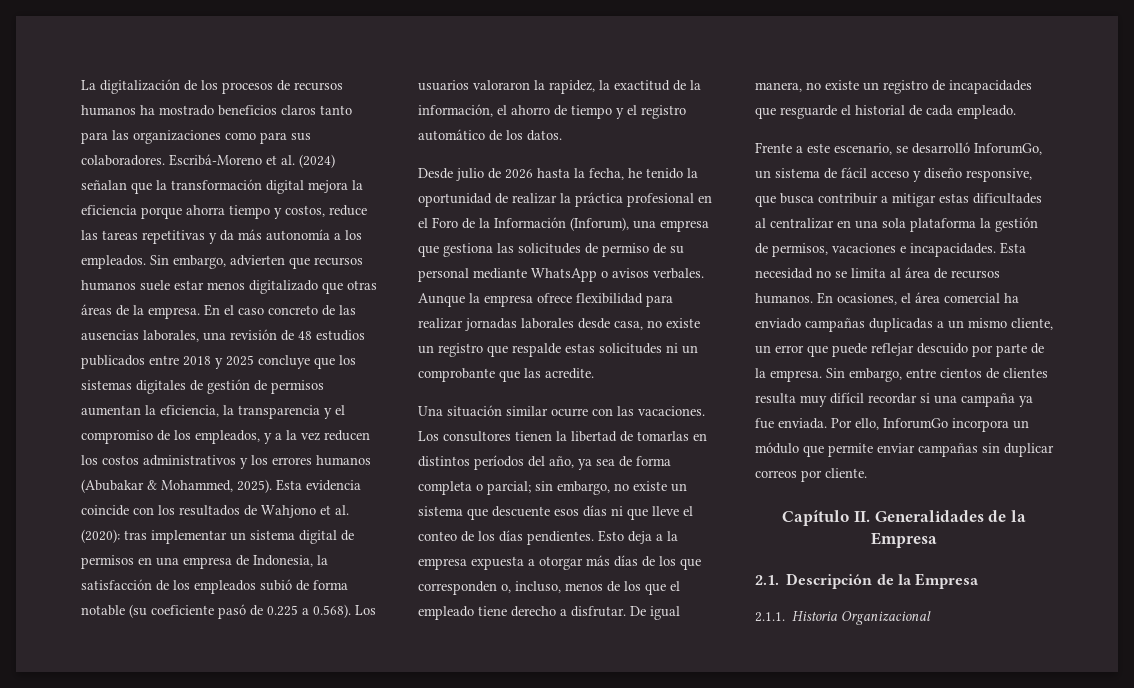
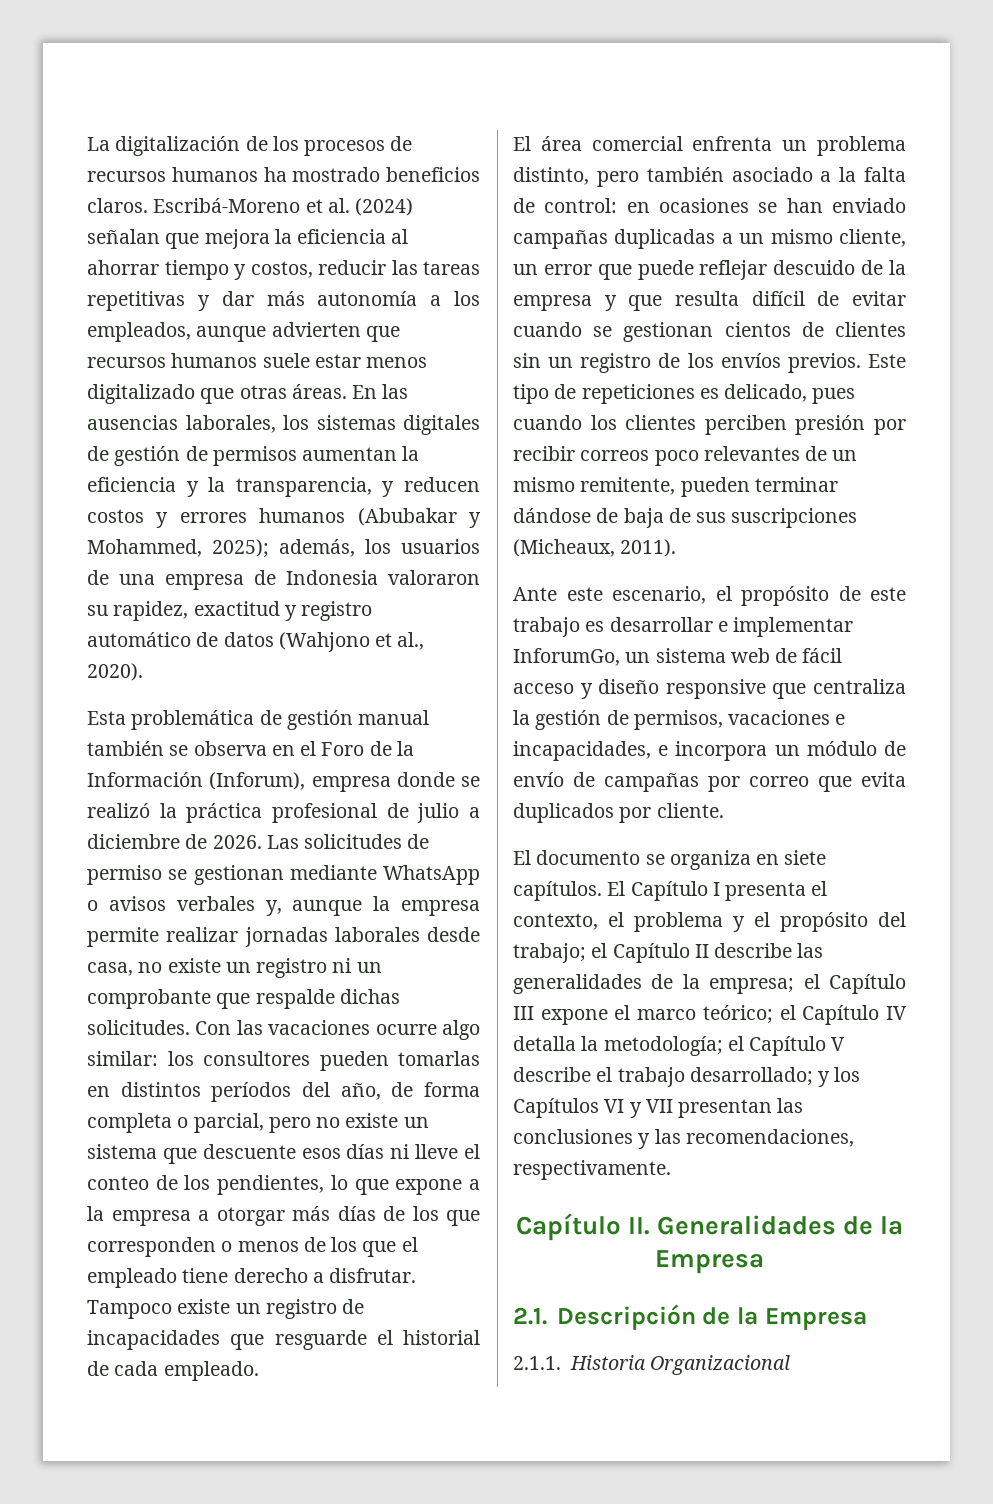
- La digitalización de los procesos de recursos humanos ha mostrado beneficios claros tanto para las organizaciones como para sus colaboradores.
+ La digitalización de los procesos de recursos humanos ha mostrado beneficios claros.
- Escribá-Moreno et al. (2024) señalan que la transformación digital mejora la eficiencia porque ahorra tiempo y costos, reduce las tareas repetitivas y da más autonomía a los empleados. Sin embargo, advierten que recursos humanos suele estar menos digitalizado que otras áreas de la empresa. En el caso concreto de las ausencias laborales, una revisión de 48 estudios publicados entre 2018 y 2025 concluye que los sistemas digitales de gestión de permisos aumentan la eficiencia, la transparencia y el compromiso de los empleados, y a la vez reducen los costos administrativos y los errores humanos (Abubakar & Mohammed, 2025). Esta evidencia coincide con los resultados de Wahjono et al. (2020): tras implementar un sistema digital de permisos en una empresa de Indonesia, la satisfacción de los empleados subió de forma notable (su coeficiente pasó de 0.225 a 0.568). Los usuarios valoraron la rapidez, la exactitud de la información, el ahorro de tiempo y el registro automático de los datos.
- Desde julio de 2026 hasta la fecha, he tenido la oportunidad de realizar la práctica profesional en el Foro de la Información (Inforum), una empresa que gestiona las solicitudes de permiso de su personal mediante WhatsApp o avisos verbales. Aunque la empresa ofrece flexibilidad para realizar jornadas laborales desde casa, no existe un registro que respalde estas solicitudes ni un comprobante que las acredite.
- Una situación similar ocurre con las vacaciones. Los consultores tienen la libertad de tomarlas en distintos períodos del año, ya sea de forma completa o parcial; sin embargo, no existe un sistema que descuente esos días ni que lleve el conteo de los días pendientes. Esto deja a la empresa expuesta a otorgar más días de los que corresponden o, incluso, menos de los que el empleado tiene derecho a disfrutar.
+ Escribá-Moreno et al. (2024) señalan que mejora la eficiencia al ahorrar tiempo y costos, reducir las tareas repetitivas y dar más autonomía a los empleados, aunque advierten que recursos humanos suele estar menos digitalizado que otras áreas. En las ausencias laborales, los sistemas digitales de gestión de permisos aumentan la eficiencia y la transparencia, y reducen costos y errores humanos (Abubakar y Mohammed, 2025); además, los usuarios de una empresa de Indonesia valoraron su rapidez, exactitud y registro automático de datos (Wahjono et al., 2020).
+ Esta problemática de gestión manual también se observa en el Foro de la Información (Inforum), empresa donde se realizó la práctica profesional de julio a diciembre de 2026. Las solicitudes de permiso se gestionan mediante WhatsApp o avisos verbales y, aunque la empresa permite realizar jornadas laborales desde casa, no existe un registro ni un comprobante que respalde dichas solicitudes. Con las vacaciones ocurre algo similar: los consultores pueden tomarlas en distintos períodos del año, de forma completa o parcial, pero no existe un sistema que descuente esos días ni lleve el conteo de los pendientes, lo que expone a la empresa a otorgar más días de los que corresponden o menos de los que el empleado tiene derecho a disfrutar.
- De igual manera, no existe un registro de incapacidades que resguarde el historial de cada empleado.
+ Tampoco existe un registro de incapacidades que resguarde el historial de cada empleado.
- Frente a este escenario, se desarrolló InforumGo, un sistema de fácil acceso y diseño responsive, que busca contribuir a mitigar estas dificultades al centralizar en una sola plataforma la gestión de permisos, vacaciones e incapacidades. Esta necesidad no se limita al área de recursos humanos. En ocasiones, el área comercial ha enviado campañas duplicadas a un mismo cliente, un error que puede reflejar descuido por parte de la empresa. Sin embargo, entre cientos de clientes resulta muy difícil recordar si una campaña ya fue enviada. Por ello, InforumGo incorpora un módulo que permite enviar campañas sin duplicar correos por cliente.
+ El área comercial enfrenta un problema distinto, pero también asociado a la falta de control: en ocasiones se han enviado campañas duplicadas a un mismo cliente, un error que puede reflejar descuido de la empresa y que resulta difícil de evitar cuando se gestionan cientos de clientes sin un registro de los envíos previos. Este tipo de repeticiones es delicado, pues cuando los clientes perciben presión por recibir correos poco relevantes de un mismo remitente, pueden terminar dándose de baja de sus suscripciones (Micheaux, 2011).
+ Ante este escenario, el propósito de este trabajo es desarrollar e implementar InforumGo, un sistema web de fácil acceso y diseño responsive que centraliza la gestión de permisos, vacaciones e incapacidades, e incorpora un módulo de envío de campañas por correo que evita duplicados por cliente.
+ El documento se organiza en siete capítulos. El Capítulo I presenta el contexto, el problema y el propósito del trabajo; el Capítulo II describe las generalidades de la empresa; el Capítulo III expone el marco teórico; el Capítulo IV detalla la metodología; el Capítulo V describe el trabajo desarrollado; y los Capítulos VI y VII presentan las conclusiones y las recomendaciones, respectivamente.

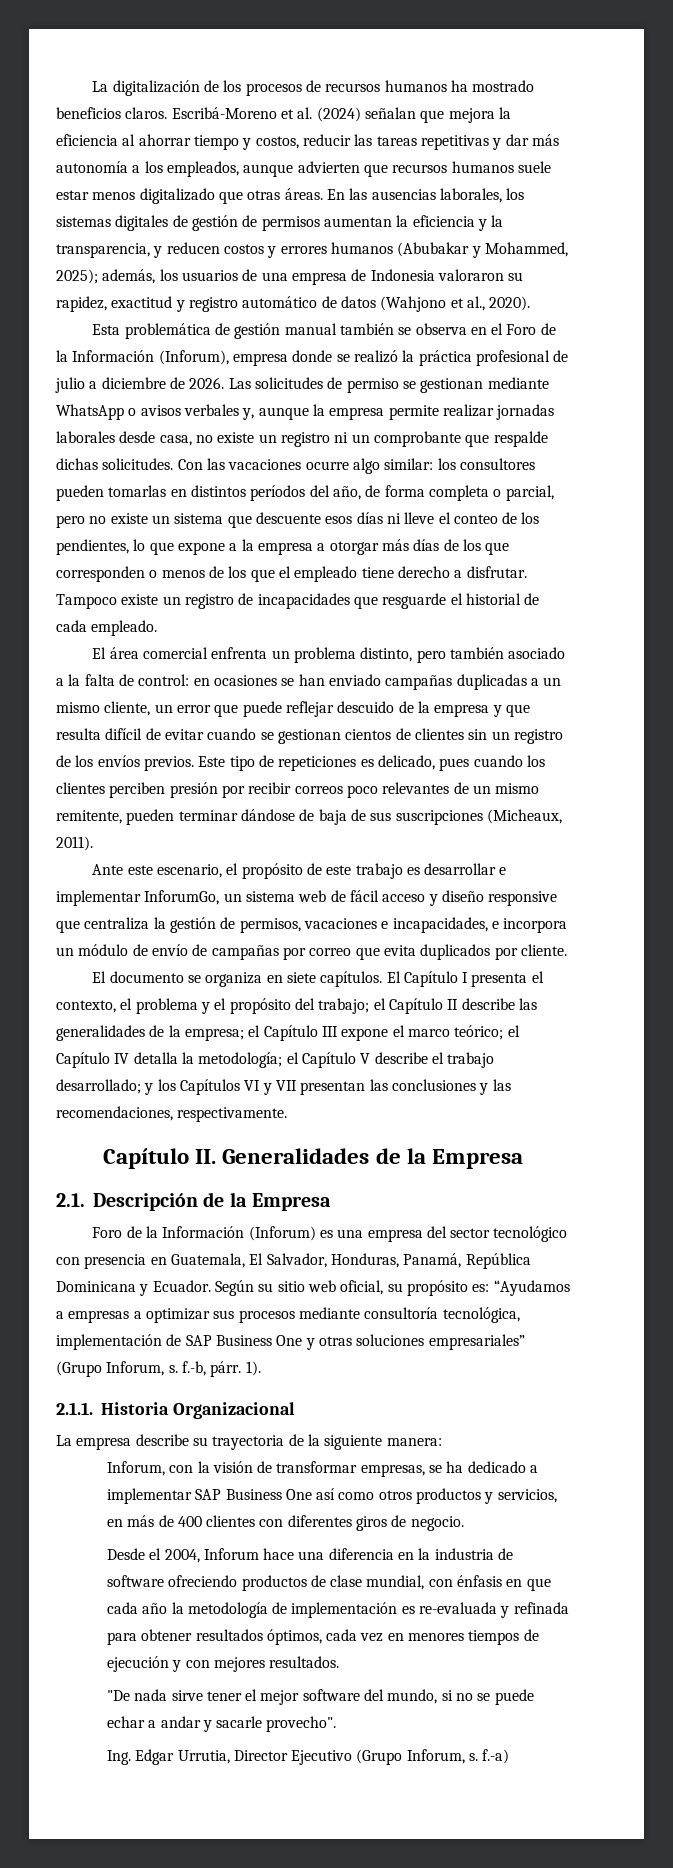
+ Foro de la Información (Inforum) es una empresa del sector tecnológico con presencia en Guatemala, El Salvador, Honduras, Panamá, República Dominicana y Ecuador. Según su sitio web oficial, su propósito es: “Ayudamos a empresas a optimizar sus procesos mediante consultoría tecnológica, implementación de SAP Business One y otras soluciones empresariales” (Grupo Inforum, s. f.-b, párr. 1).
  2.1.1. Historia Organizacional
+ La empresa describe su trayectoria de la siguiente manera:
+ Inforum, con la visión de transformar empresas, se ha dedicado a implementar SAP Business One así como otros productos y servicios, en más de 400 clientes con diferentes giros de negocio.
+ Desde el 2004, Inforum hace una diferencia en la industria de software ofreciendo productos de clase mundial, con énfasis en que cada año la metodología de implementación es re-evaluada y refinada para obtener resultados óptimos, cada vez en menores tiempos de ejecución y con mejores resultados.
+ "De nada sirve tener el mejor software del mundo, si no se puede echar a andar y sacarle provecho".
+ Ing. Edgar Urrutia, Director Ejecutivo (Grupo Inforum, s. f.-a)

